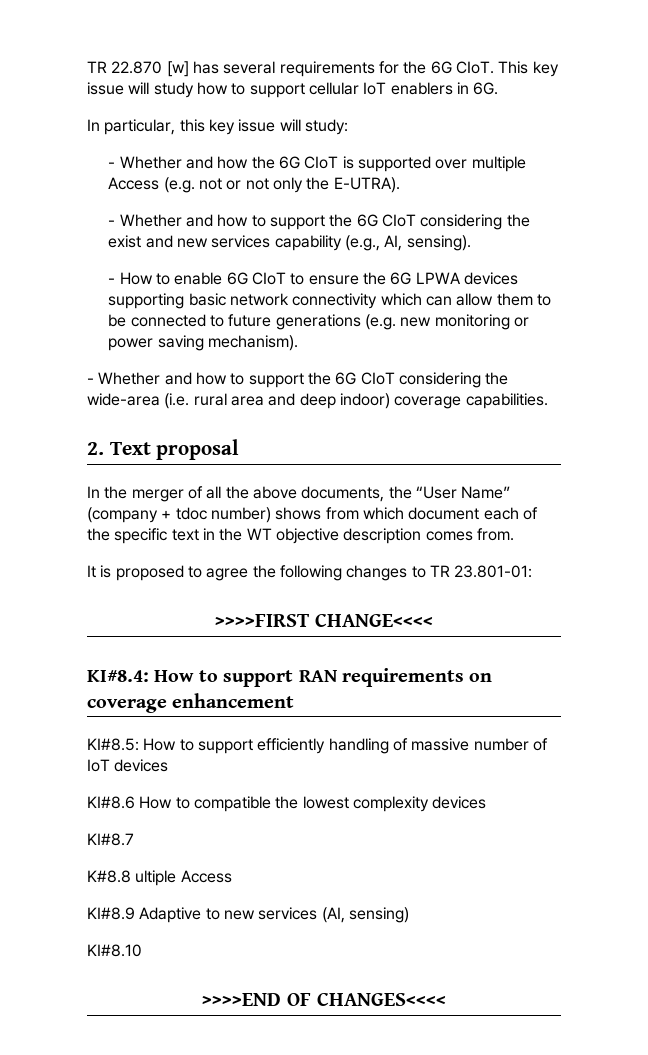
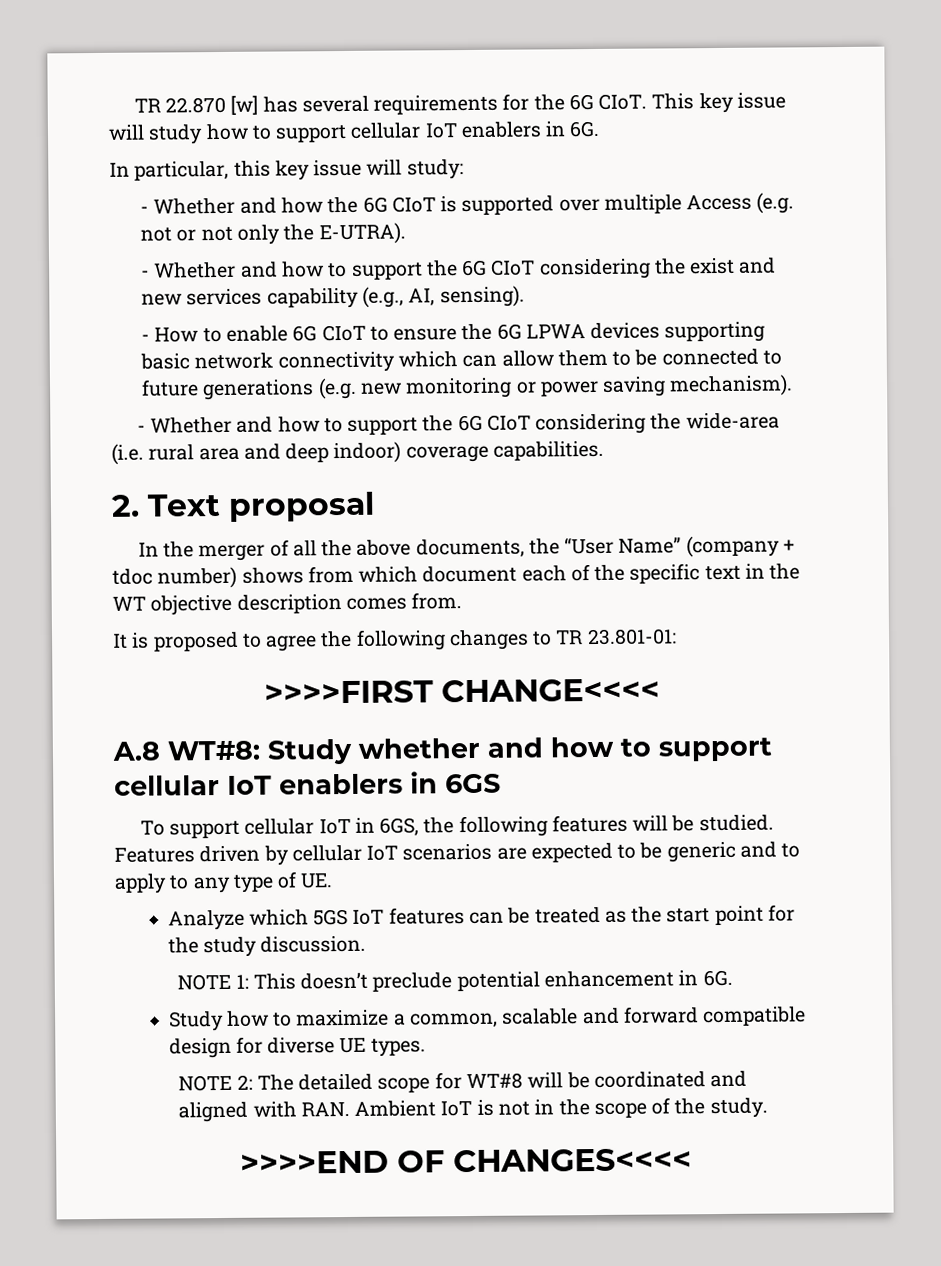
- KI#8.4: How to support RAN requirements on coverage enhancement
- KI#8.5: How to support efficiently handling of massive number of IoT devices
- KI#8.6 How to compatible the lowest complexity devices
- KI#8.7
- K#8.8 ultiple Access
- KI#8.9 Adaptive to new services (AI, sensing)
- KI#8.10
+ A.8 WT#8: Study whether and how to support cellular IoT enablers in 6GS
+ To support cellular IoT in 6GS, the following features will be studied. Features driven by cellular IoT scenarios are expected to be generic and to apply to any type of UE.
+ Analyze which 5GS IoT features can be treated as the start point for the study discussion.
+ NOTE 1: This doesn’t preclude potential enhancement in 6G.
+ Study how to maximize a common, scalable and forward compatible design for diverse UE types.
+ NOTE 2: The detailed scope for WT#8 will be coordinated and aligned with RAN. Ambient IoT is not in the scope of the study.

